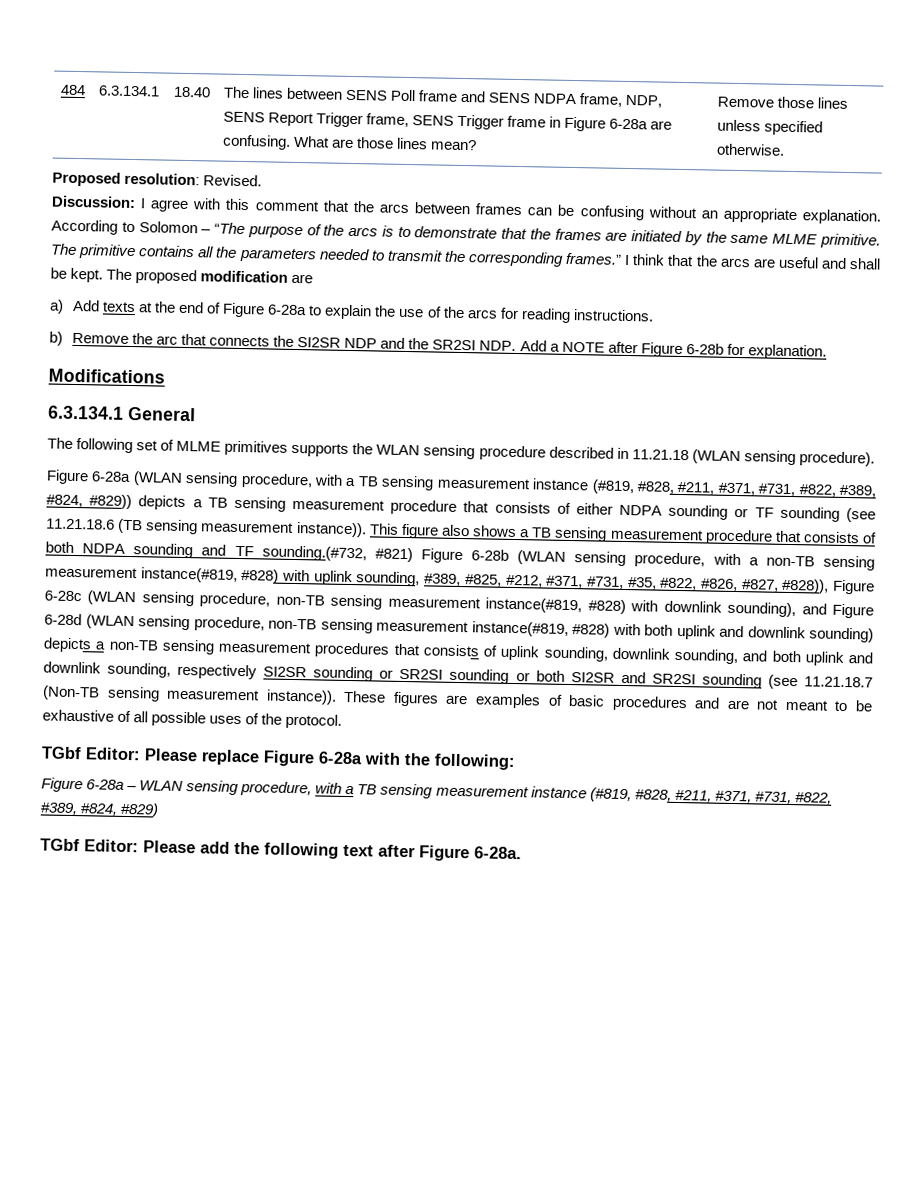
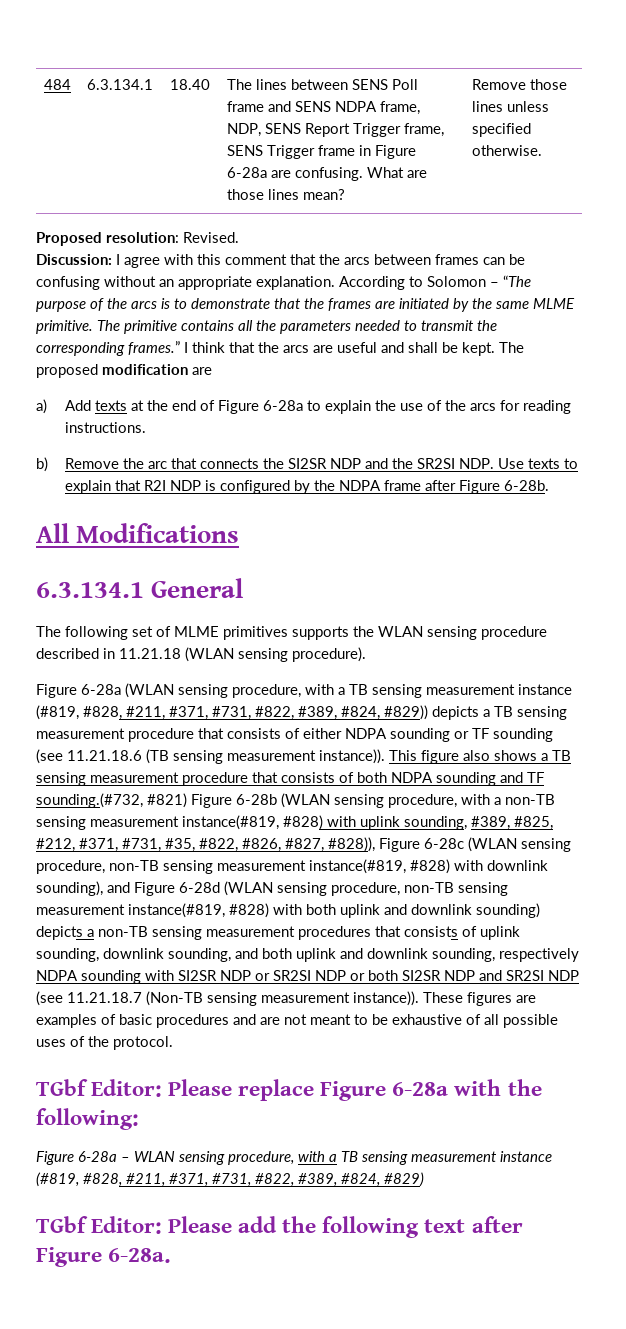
- b) Remove the arc that connects the SI2SR NDP and the SR2SI NDP. Add a NOTE after Figure 6-28b for explanation.
- Modifications
+ b) Remove the arc that connects the SI2SR NDP and the SR2SI NDP. Use texts to explain that R2I NDP is configured by the NDPA frame after Figure 6-28b.
+ All Modifications
- This figure also shows a TB sensing measurement procedure that consists of both NDPA sounding and TF sounding.(#732, #821) Figure 6-28b (WLAN sensing procedure, with a non-TB sensing measurement instance(#819, #828) with uplink sounding, #389, #825, #212, #371, #731, #35, #822, #826, #827, #828)), Figure 6-28c (WLAN sensing procedure, non-TB sensing measurement instance(#819, #828) with downlink sounding), and Figure 6-28d (WLAN sensing procedure, non-TB sensing measurement instance(#819, #828) with both uplink and downlink sounding) depicts a non-TB sensing measurement procedures that consists of uplink sounding, downlink sounding, and both uplink and downlink sounding, respectively SI2SR sounding or SR2SI sounding or both SI2SR and SR2SI sounding (see 11.21.18.7 (Non-TB sensing measurement instance)).
+ This figure also shows a TB sensing measurement procedure that consists of both NDPA sounding and TF sounding.(#732, #821) Figure 6-28b (WLAN sensing procedure, with a non-TB sensing measurement instance(#819, #828) with uplink sounding, #389, #825, #212, #371, #731, #35, #822, #826, #827, #828)), Figure 6-28c (WLAN sensing procedure, non-TB sensing measurement instance(#819, #828) with downlink sounding), and Figure 6-28d (WLAN sensing procedure, non-TB sensing measurement instance(#819, #828) with both uplink and downlink sounding) depicts a non-TB sensing measurement procedures that consists of uplink sounding, downlink sounding, and both uplink and downlink sounding, respectively NDPA sounding with SI2SR NDP or SR2SI NDP or both SI2SR NDP and SR2SI NDP (see 11.21.18.7 (Non-TB sensing measurement instance)).

